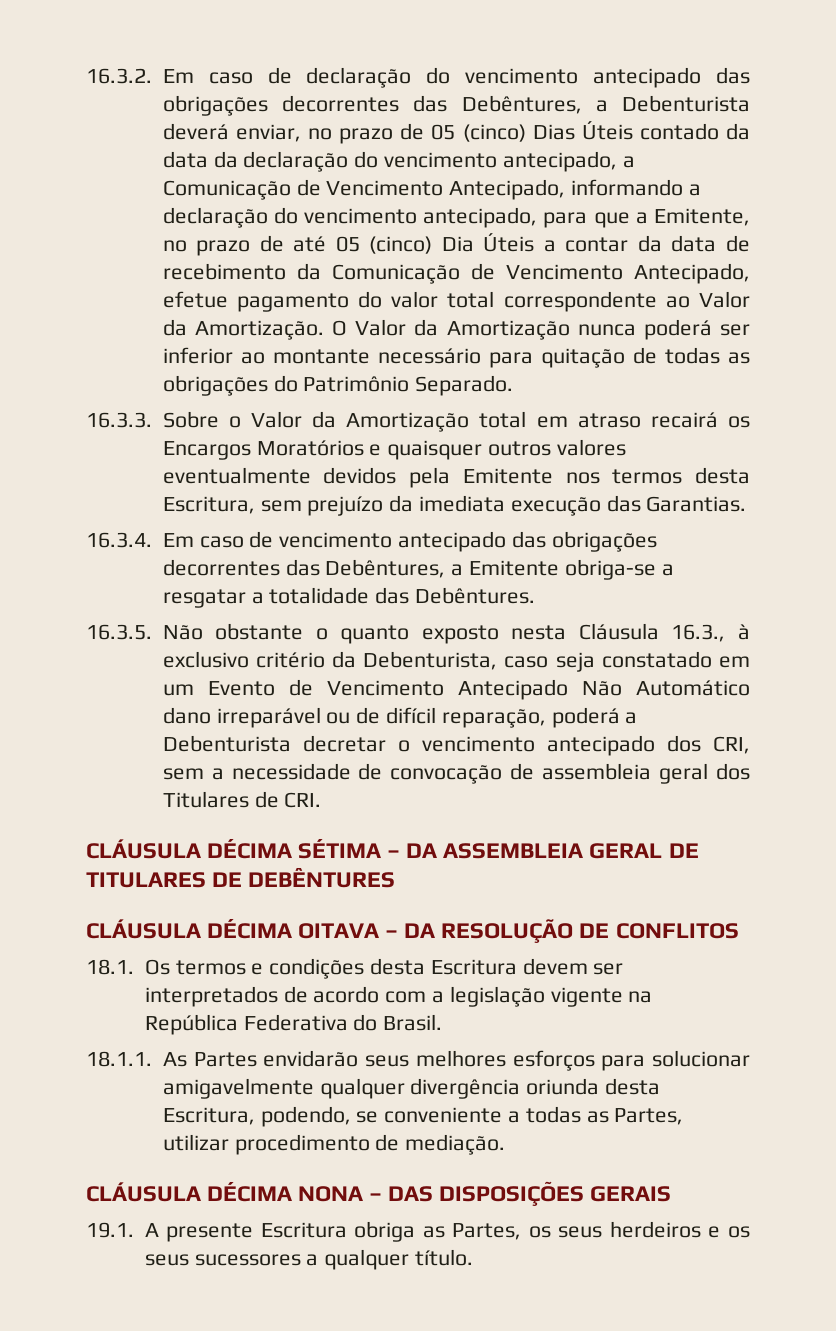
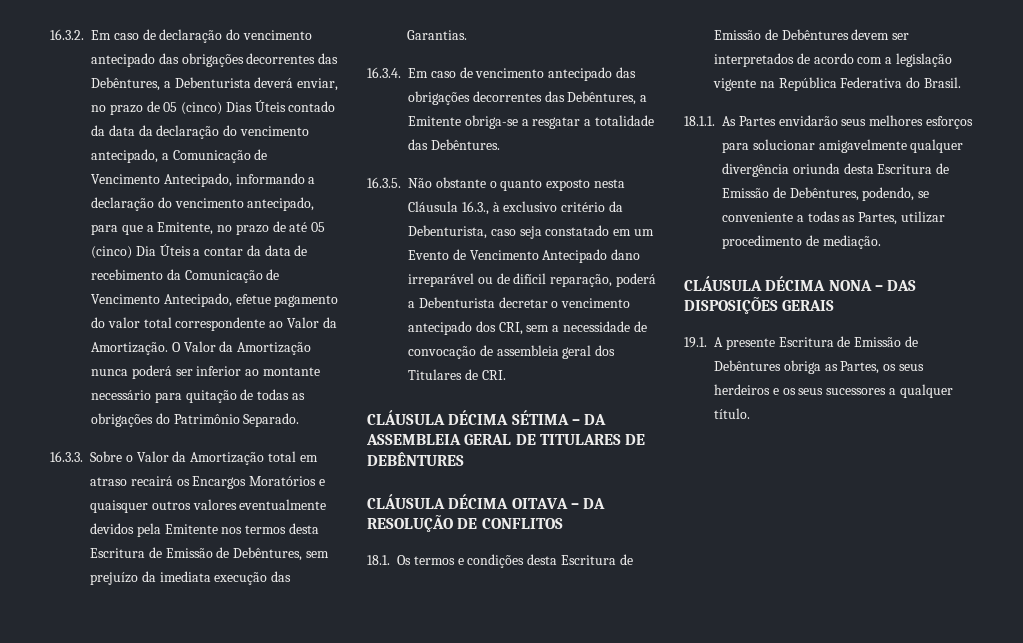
- 16.3.3. Sobre o Valor da Amortização total em atraso recairá os Encargos Moratórios e quaisquer outros valores eventualmente devidos pela Emitente nos termos desta Escritura, sem prejuízo da imediata execução das Garantias.
+ 16.3.3. Sobre o Valor da Amortização total em atraso recairá os Encargos Moratórios e quaisquer outros valores eventualmente devidos pela Emitente nos termos desta Escritura de Emissão de Debêntures, sem prejuízo da imediata execução das Garantias.
- 16.3.5. Não obstante o quanto exposto nesta Cláusula 16.3., à exclusivo critério da Debenturista, caso seja constatado em um Evento de Vencimento Antecipado Não Automático dano irreparável ou de difícil reparação, poderá a Debenturista decretar o vencimento antecipado dos CRI, sem a necessidade de convocação de assembleia geral dos Titulares de CRI.
+ 16.3.5. Não obstante o quanto exposto nesta Cláusula 16.3., à exclusivo critério da Debenturista, caso seja constatado em um Evento de Vencimento Antecipado dano irreparável ou de difícil reparação, poderá a Debenturista decretar o vencimento antecipado dos CRI, sem a necessidade de convocação de assembleia geral dos Titulares de CRI.
- 18.1. Os termos e condições desta Escritura devem ser interpretados de acordo com a legislação vigente na República Federativa do Brasil.
+ 18.1. Os termos e condições desta Escritura de Emissão de Debêntures devem ser interpretados de acordo com a legislação vigente na República Federativa do Brasil.
- 18.1.1. As Partes envidarão seus melhores esforços para solucionar amigavelmente qualquer divergência oriunda desta Escritura, podendo, se conveniente a todas as Partes, utilizar procedimento de mediação.
+ 18.1.1. As Partes envidarão seus melhores esforços para solucionar amigavelmente qualquer divergência oriunda desta Escritura de Emissão de Debêntures, podendo, se conveniente a todas as Partes, utilizar procedimento de mediação.
- 19.1. A presente Escritura obriga as Partes, os seus herdeiros e os seus sucessores a qualquer título.
+ 19.1. A presente Escritura de Emissão de Debêntures obriga as Partes, os seus herdeiros e os seus sucessores a qualquer título.

